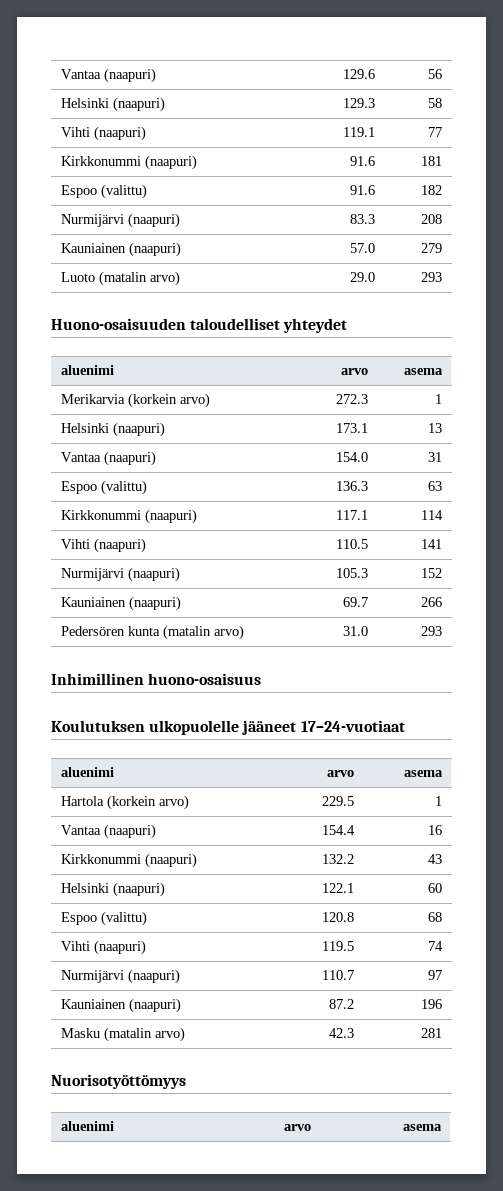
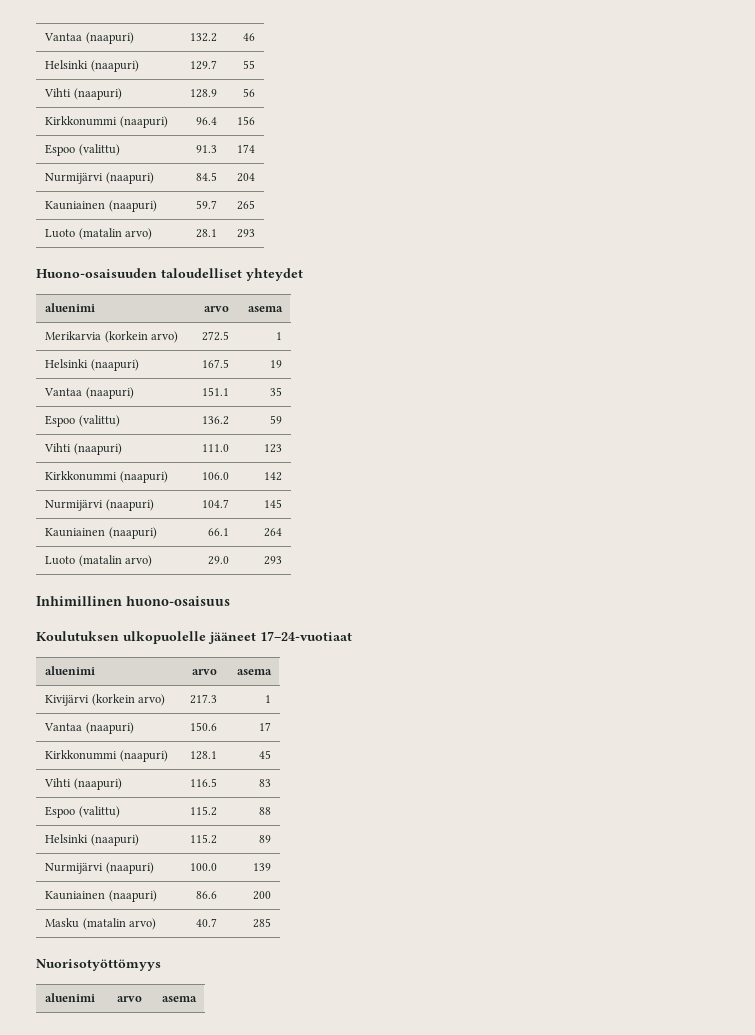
- Vantaa (naapuri) | 129.6 | 56
- Helsinki (naapuri) | 129.3 | 58
- Vihti (naapuri) | 119.1 | 77
- Kirkkonummi (naapuri) | 91.6 | 181
- Espoo (valittu) | 91.6 | 182
- Nurmijärvi (naapuri) | 83.3 | 208
- Kauniainen (naapuri) | 57.0 | 279
- Luoto (matalin arvo) | 29.0 | 293
+ Vantaa (naapuri) | 132.2 | 46
+ Helsinki (naapuri) | 129.7 | 55
+ Vihti (naapuri) | 128.9 | 56
+ Kirkkonummi (naapuri) | 96.4 | 156
+ Espoo (valittu) | 91.3 | 174
+ Nurmijärvi (naapuri) | 84.5 | 204
+ Kauniainen (naapuri) | 59.7 | 265
+ Luoto (matalin arvo) | 28.1 | 293
- Merikarvia (korkein arvo) | 272.3 | 1
+ Merikarvia (korkein arvo) | 272.5 | 1
- Helsinki (naapuri) | 173.1 | 13
- Vantaa (naapuri) | 154.0 | 31
- Espoo (valittu) | 136.3 | 63
- Kirkkonummi (naapuri) | 117.1 | 114
- Vihti (naapuri) | 110.5 | 141
- Nurmijärvi (naapuri) | 105.3 | 152
- Kauniainen (naapuri) | 69.7 | 266
- Pedersören kunta (matalin arvo) | 31.0 | 293
+ Helsinki (naapuri) | 167.5 | 19
+ Vantaa (naapuri) | 151.1 | 35
+ Espoo (valittu) | 136.2 | 59
+ Vihti (naapuri) | 111.0 | 123
+ Kirkkonummi (naapuri) | 106.0 | 142
+ Nurmijärvi (naapuri) | 104.7 | 145
+ Kauniainen (naapuri) | 66.1 | 264
+ Luoto (matalin arvo) | 29.0 | 293
- Hartola (korkein arvo) | 229.5 | 1
+ Kivijärvi (korkein arvo) | 217.3 | 1
- Vantaa (naapuri) | 154.4 | 16
- Kirkkonummi (naapuri) | 132.2 | 43
- Helsinki (naapuri) | 122.1 | 60
- Espoo (valittu) | 120.8 | 68
- Vihti (naapuri) | 119.5 | 74
- Nurmijärvi (naapuri) | 110.7 | 97
- Kauniainen (naapuri) | 87.2 | 196
+ Vantaa (naapuri) | 150.6 | 17
+ Kirkkonummi (naapuri) | 128.1 | 45
+ Vihti (naapuri) | 116.5 | 83
+ Espoo (valittu) | 115.2 | 88
+ Helsinki (naapuri) | 115.2 | 89
+ Nurmijärvi (naapuri) | 100.0 | 139
+ Kauniainen (naapuri) | 86.6 | 200
- Masku (matalin arvo) | 42.3 | 281
+ Masku (matalin arvo) | 40.7 | 285

